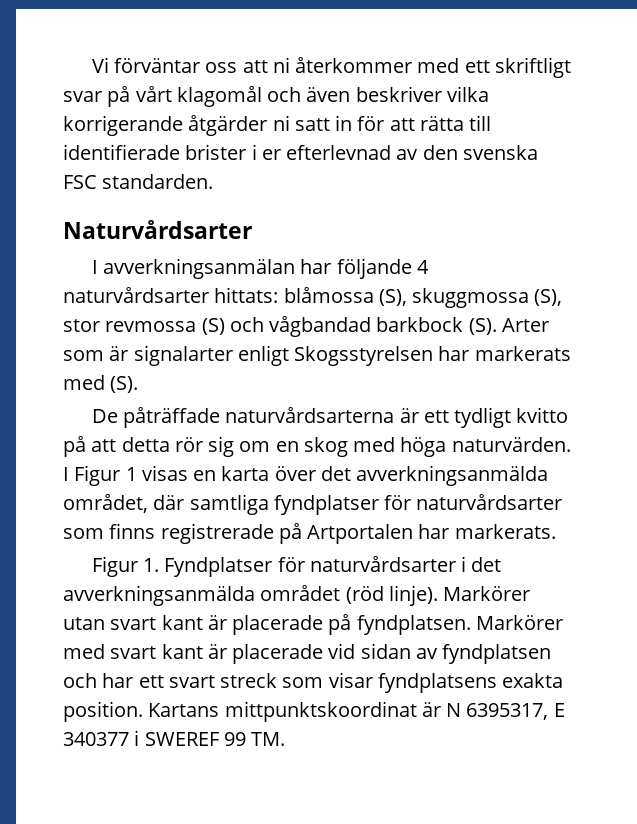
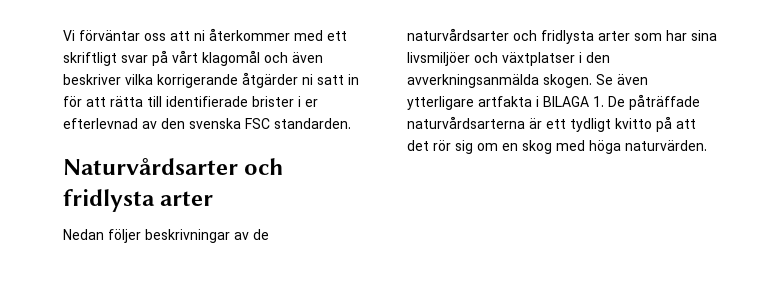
- Naturvårdsarter
- I avverkningsanmälan har följande 4 naturvårdsarter hittats: blåmossa (S), skuggmossa (S), stor revmossa (S) och vågbandad barkbock (S). Arter som är signalarter enligt Skogsstyrelsen har markerats med (S).
- De påträffade naturvårdsarterna är ett tydligt kvitto på att detta rör sig om en skog med höga naturvärden. I Figur 1 visas en karta över det avverkningsanmälda området, där samtliga fyndplatser för naturvårdsarter som finns registrerade på Artportalen har markerats.
- Figur 1. Fyndplatser för naturvårdsarter i det avverkningsanmälda området (röd linje). Markörer utan svart kant är placerade på fyndplatsen. Markörer med svart kant är placerade vid sidan av fyndplatsen och har ett svart streck som visar fyndplatsens exakta position. Kartans mittpunktskoordinat är N 6395317, E 340377 i SWEREF 99 TM.
+ Naturvårdsarter och fridlysta arter
+ Nedan följer beskrivningar av de naturvårdsarter och fridlysta arter som har sina livsmiljöer och växtplatser i den avverkningsanmälda skogen. Se även ytterligare artfakta i BILAGA 1. De påträffade naturvårdsarterna är ett tydligt kvitto på att det rör sig om en skog med höga naturvärden.

